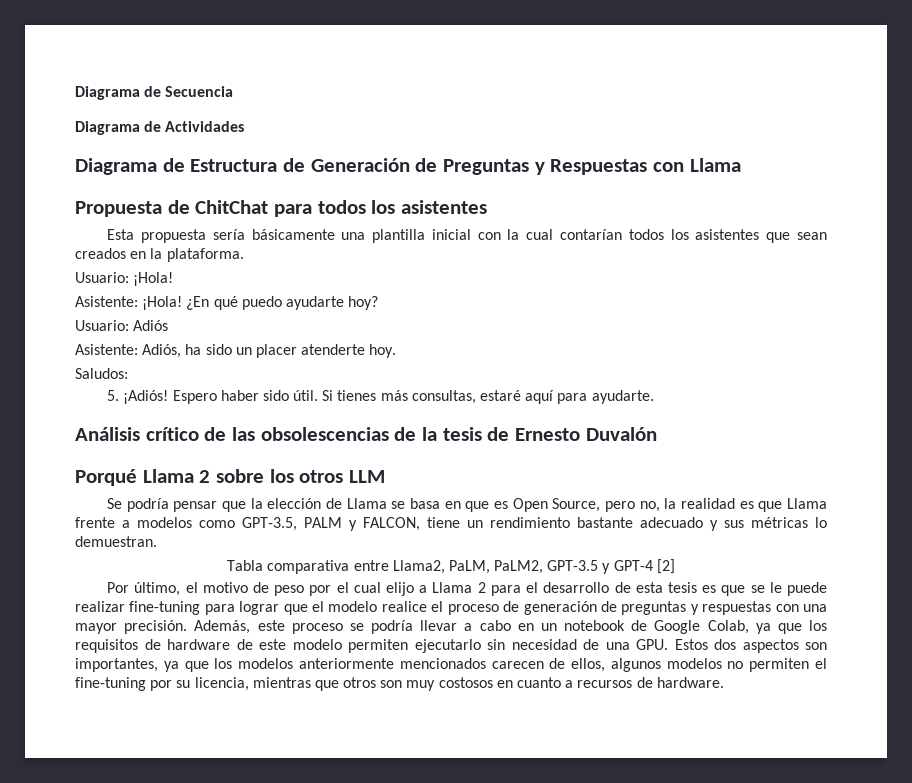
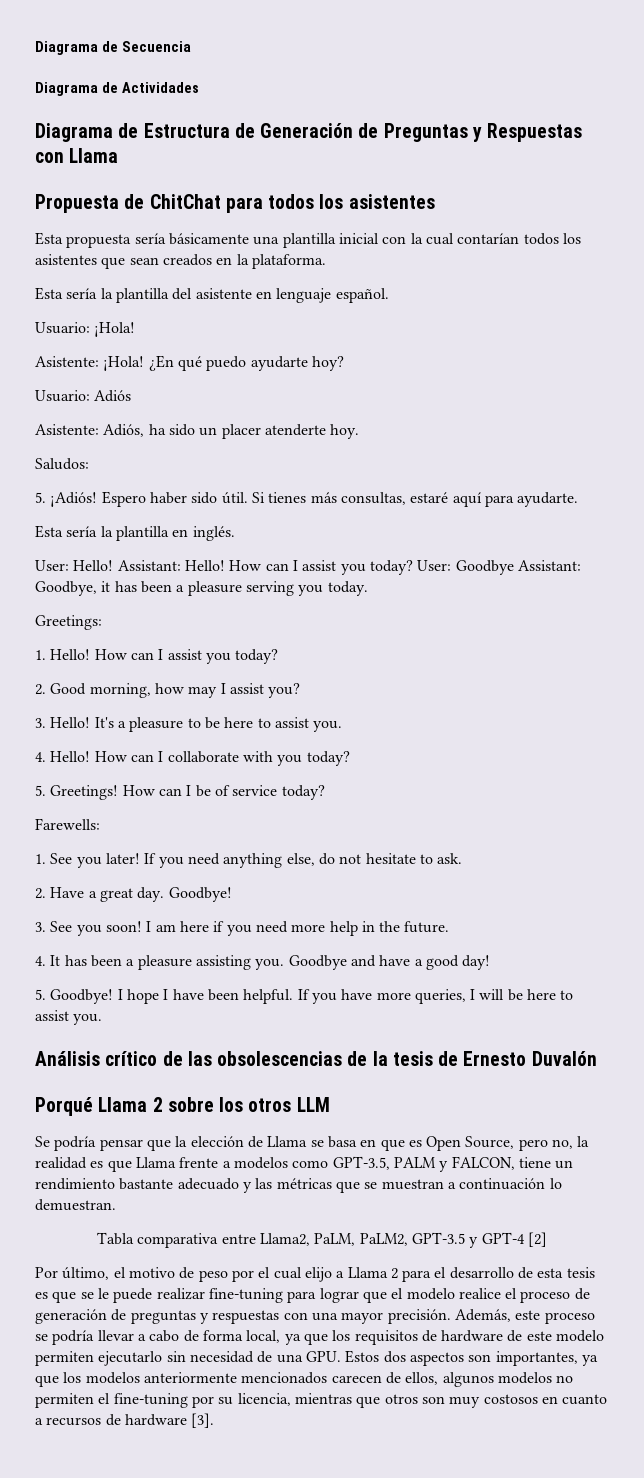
+ Esta sería la plantilla del asistente en lenguaje español.
+ Esta sería la plantilla en inglés.
+ User: Hello! Assistant: Hello! How can I assist you today? User: Goodbye Assistant: Goodbye, it has been a pleasure serving you today.
+ Greetings:
+ 1. Hello! How can I assist you today?
+ 2. Good morning, how may I assist you?
+ 3. Hello! It's a pleasure to be here to assist you.
+ 4. Hello! How can I collaborate with you today?
+ 5. Greetings! How can I be of service today?
+ Farewells:
+ 1. See you later! If you need anything else, do not hesitate to ask.
+ 2. Have a great day. Goodbye!
+ 3. See you soon! I am here if you need more help in the future.
+ 4. It has been a pleasure assisting you. Goodbye and have a good day!
+ 5. Goodbye! I hope I have been helpful. If you have more queries, I will be here to assist you.
- Se podría pensar que la elección de Llama se basa en que es Open Source, pero no, la realidad es que Llama frente a modelos como GPT-3.5, PALM y FALCON, tiene un rendimiento bastante adecuado y sus métricas lo demuestran.
+ Se podría pensar que la elección de Llama se basa en que es Open Source, pero no, la realidad es que Llama frente a modelos como GPT-3.5, PALM y FALCON, tiene un rendimiento bastante adecuado y las métricas que se muestran a continuación lo demuestran.
- Además, este proceso se podría llevar a cabo en un notebook de Google Colab, ya que los requisitos de hardware de este modelo permiten ejecutarlo sin necesidad de una GPU. Estos dos aspectos son importantes, ya que los modelos anteriormente mencionados carecen de ellos, algunos modelos no permiten el fine-tuning por su licencia, mientras que otros son muy costosos en cuanto a recursos de hardware.
+ Además, este proceso se podría llevar a cabo de forma local, ya que los requisitos de hardware de este modelo permiten ejecutarlo sin necesidad de una GPU. Estos dos aspectos son importantes, ya que los modelos anteriormente mencionados carecen de ellos, algunos modelos no permiten el fine-tuning por su licencia, mientras que otros son muy costosos en cuanto a recursos de hardware [3].

